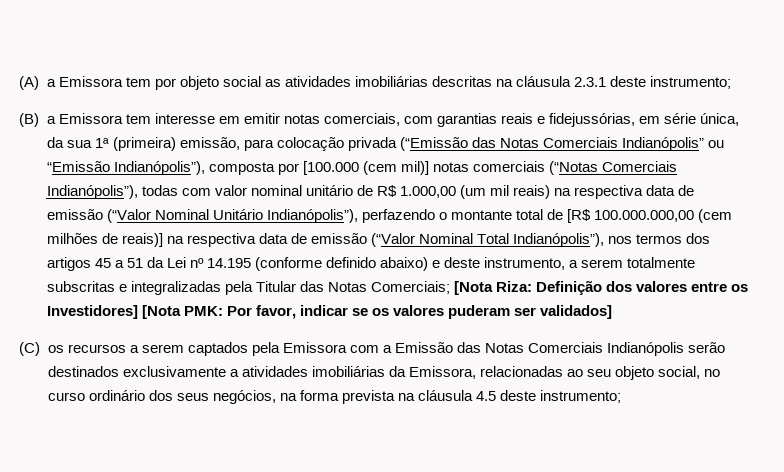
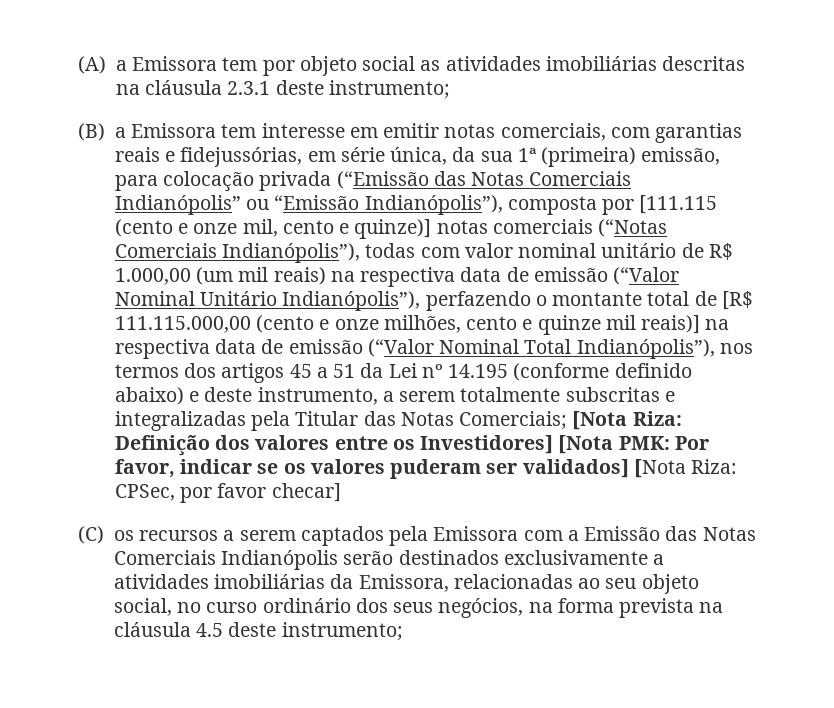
- (B) a Emissora tem interesse em emitir notas comerciais, com garantias reais e fidejussórias, em série única, da sua 1ª (primeira) emissão, para colocação privada (“Emissão das Notas Comerciais Indianópolis” ou “Emissão Indianópolis”), composta por [100.000 (cem mil)] notas comerciais (“Notas Comerciais Indianópolis”), todas com valor nominal unitário de R$ 1.000,00 (um mil reais) na respectiva data de emissão (“Valor Nominal Unitário Indianópolis”), perfazendo o montante total de [R$ 100.000.000,00 (cem milhões de reais)] na respectiva data de emissão (“Valor Nominal Total Indianópolis”), nos termos dos artigos 45 a 51 da Lei nº 14.195 (conforme definido abaixo) e deste instrumento, a serem totalmente subscritas e integralizadas pela Titular das Notas Comerciais;
+ (B) a Emissora tem interesse em emitir notas comerciais, com garantias reais e fidejussórias, em série única, da sua 1ª (primeira) emissão, para colocação privada (“Emissão das Notas Comerciais Indianópolis” ou “Emissão Indianópolis”), composta por [111.115 (cento e onze mil, cento e quinze)] notas comerciais (“Notas Comerciais Indianópolis”), todas com valor nominal unitário de R$ 1.000,00 (um mil reais) na respectiva data de emissão (“Valor Nominal Unitário Indianópolis”), perfazendo o montante total de [R$ 111.115.000,00 (cento e onze milhões, cento e quinze mil reais)] na respectiva data de emissão (“Valor Nominal Total Indianópolis”), nos termos dos artigos 45 a 51 da Lei nº 14.195 (conforme definido abaixo) e deste instrumento, a serem totalmente subscritas e integralizadas pela Titular das Notas Comerciais;
- Por favor, indicar se os valores puderam ser validados]
+ Por favor, indicar se os valores puderam ser validados] [Nota Riza: CPSec, por favor checar]

